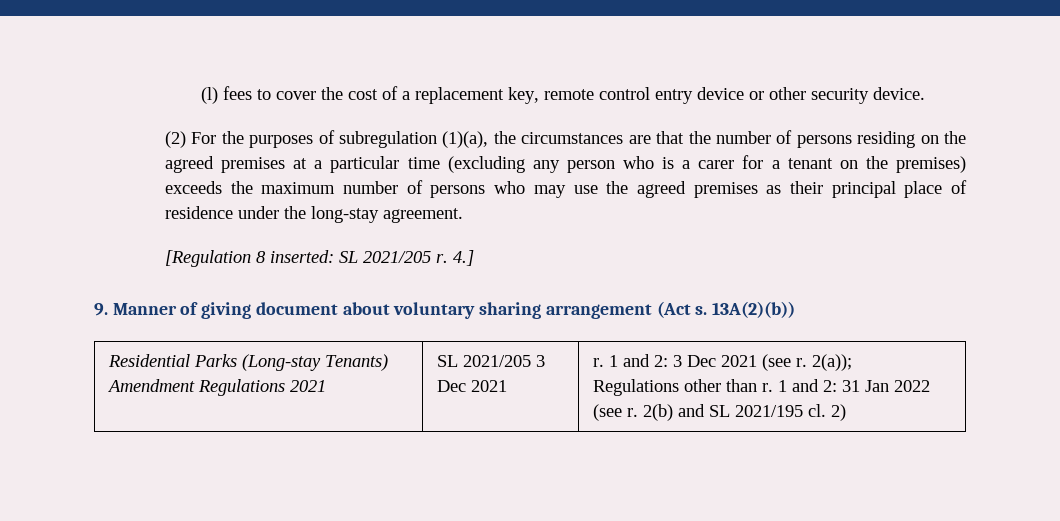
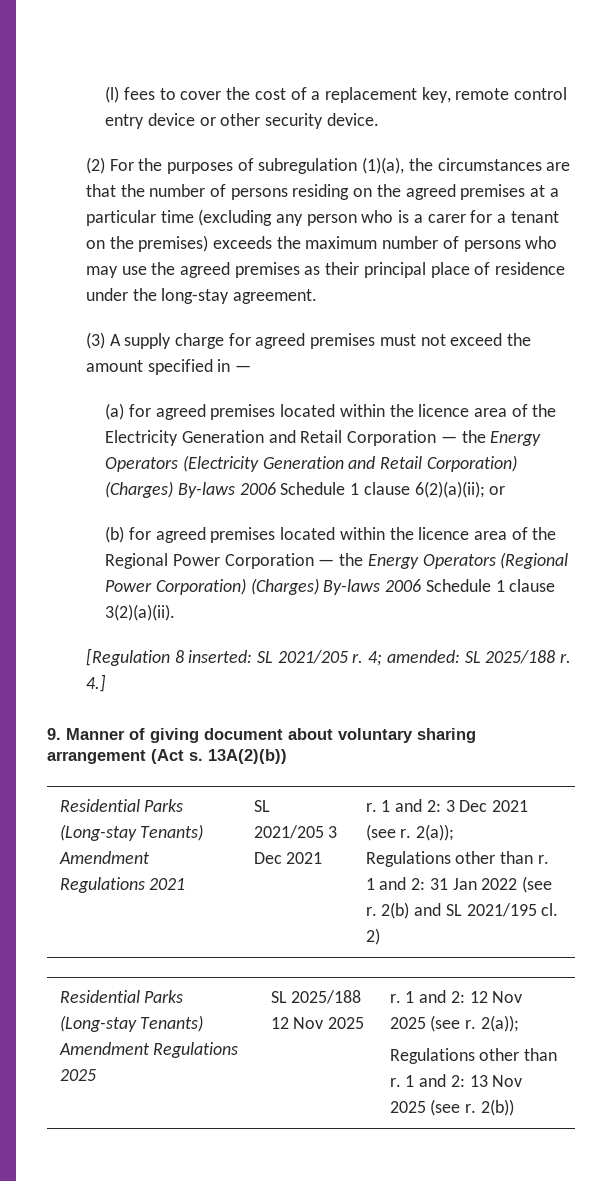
+ (3) A supply charge for agreed premises must not exceed the amount specified in —
+ (a) for agreed premises located within the licence area of the Electricity Generation and Retail Corporation — the Energy Operators (Electricity Generation and Retail Corporation) (Charges) By-laws 2006 Schedule 1 clause 6(2)(a)(ii); or
+ (b) for agreed premises located within the licence area of the Regional Power Corporation — the Energy Operators (Regional Power Corporation) (Charges) By-laws 2006 Schedule 1 clause 3(2)(a)(ii).
+ 4; amended: SL 2025/188 r.
+ Residential Parks (Long-stay Tenants) Amendment Regulations 2025 | SL 2025/188 12 Nov 2025 | r. 1 and 2: 12 Nov 2025 (see r. 2(a));
+ Regulations other than r. 1 and 2: 13 Nov 2025 (see r. 2(b))

